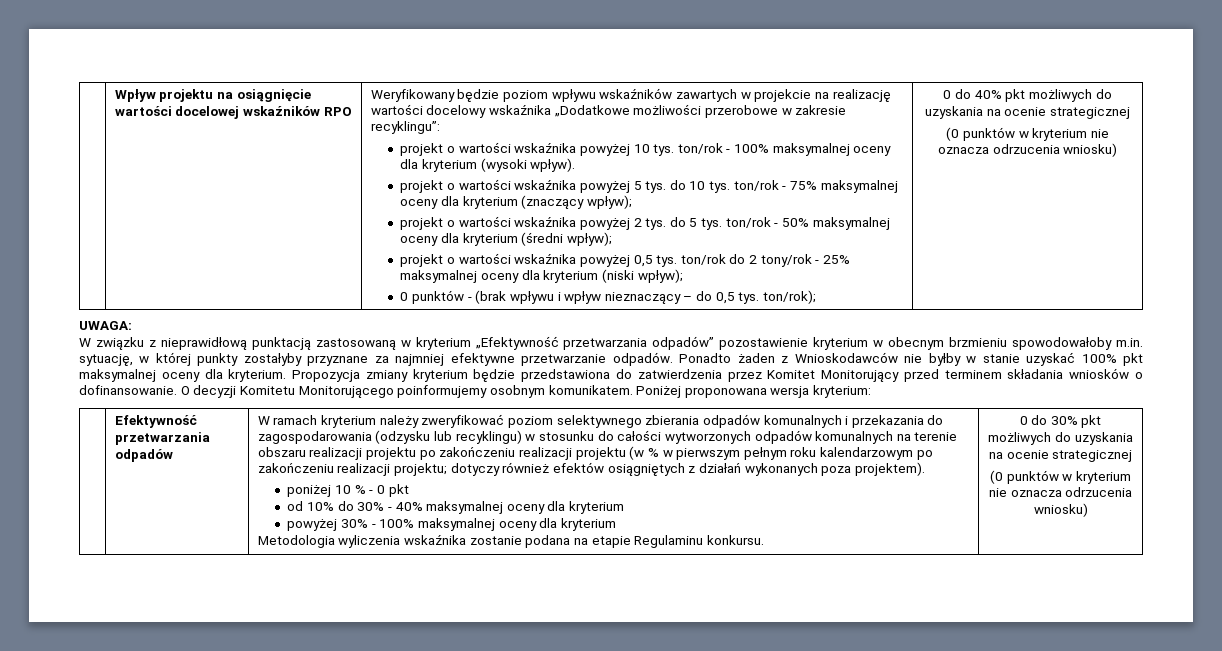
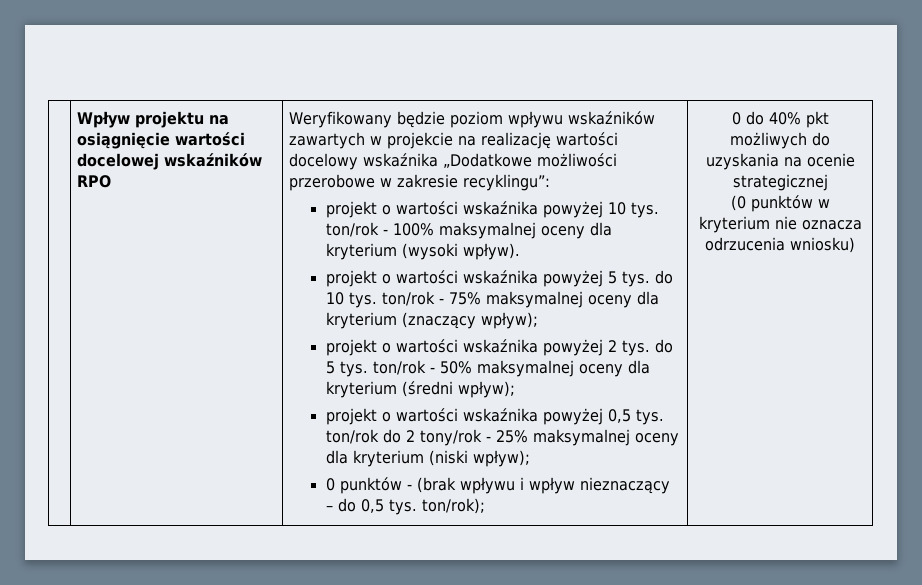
- UWAGA:
- W związku z nieprawidłową punktacją zastosowaną w kryterium „Efektywność przetwarzania odpadów” pozostawienie kryterium w obecnym brzmieniu spowodowałoby m.in. sytuację, w której punkty zostałyby przyznane za najmniej efektywne przetwarzanie odpadów. Ponadto żaden z Wnioskodawców nie byłby w stanie uzyskać 100% pkt maksymalnej oceny dla kryterium. Propozycja zmiany kryterium będzie przedstawiona do zatwierdzenia przez Komitet Monitorujący przed terminem składania wniosków o dofinansowanie. O decyzji Komitetu Monitorującego poinformujemy osobnym komunikatem. Poniżej proponowana wersja kryterium:
- | Efektywność przetwarzania odpadów | W ramach kryterium należy zweryfikować poziom selektywnego zbierania odpadów komunalnych i przekazania do zagospodarowania (odzysku lub recyklingu) w stosunku do całości wytworzonych odpadów komunalnych na terenie obszaru realizacji projektu po zakończeniu realizacji projektu (w % w pierwszym pełnym roku kalendarzowym po zakończeniu realizacji projektu; dotyczy również efektów osiągniętych z działań wykonanych poza projektem).
- poniżej 10 % - 0 pkt
- od 10% do 30% - 40% maksymalnej oceny dla kryterium
- powyżej 30% - 100% maksymalnej oceny dla kryterium
- Metodologia wyliczenia wskaźnika zostanie podana na etapie Regulaminu konkursu. | 0 do 30% pkt możliwych do uzyskania na ocenie strategicznej
- (0 punktów w kryterium nie oznacza odrzucenia wniosku)

